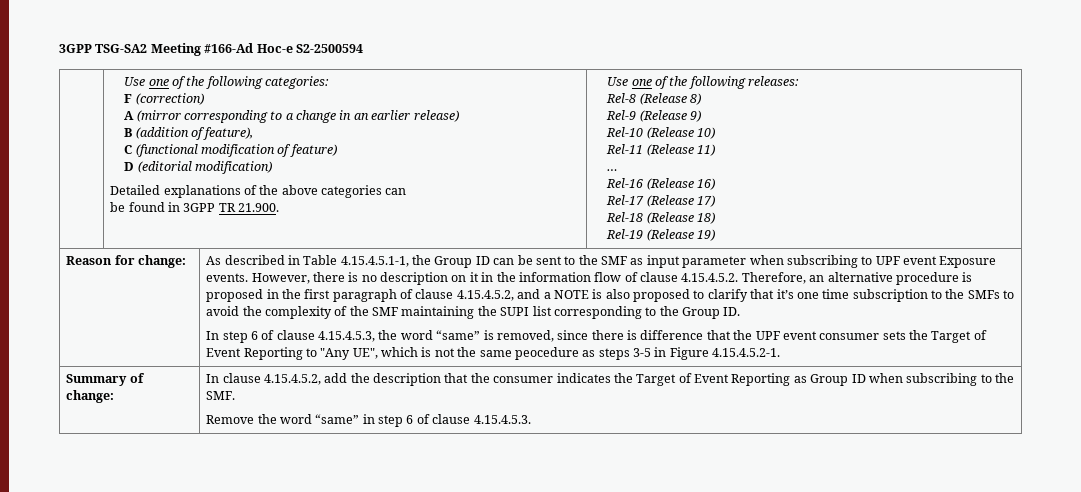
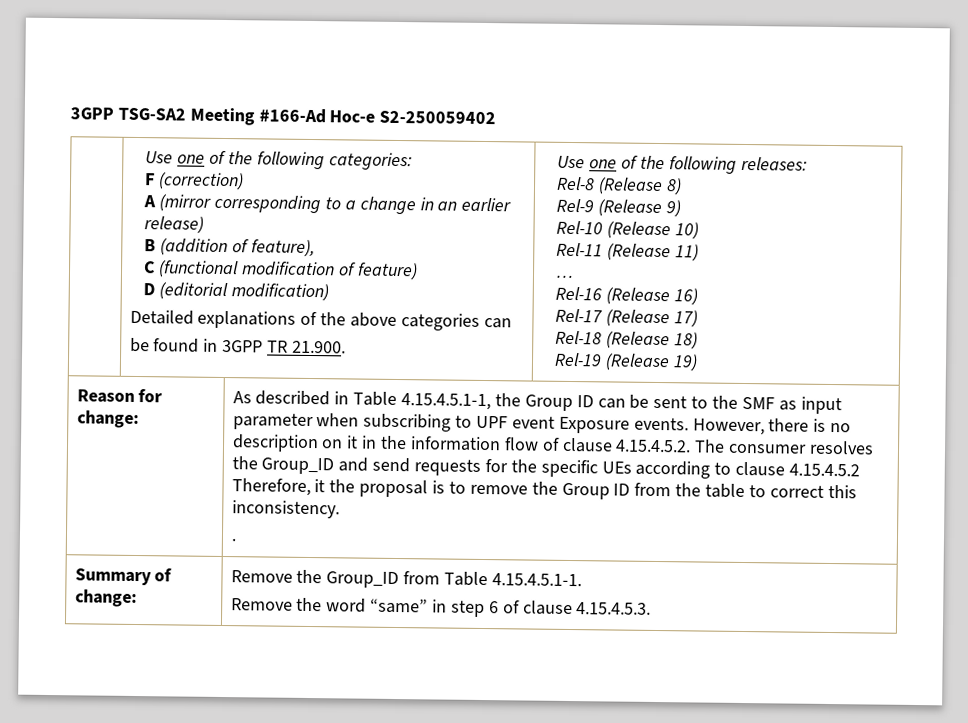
- 3GPP TSG-SA2 Meeting #166-Ad Hoc-e S2-2500594
+ 3GPP TSG-SA2 Meeting #166-Ad Hoc-e S2-250059402
- However, there is no description on it in the information flow of clause 4.15.4.5.2. Therefore, an alternative procedure is proposed in the first paragraph of clause 4.15.4.5.2, and a NOTE is also proposed to clarify that it’s one time subscription to the SMFs to avoid the complexity of the SMF maintaining the SUPI list corresponding to the Group ID.
- In step 6 of clause 4.15.4.5.3, the word “same” is removed, since there is difference that the UPF event consumer sets the Target of Event Reporting to "Any UE", which is not the same peocedure as steps 3-5 in Figure 4.15.4.5.2-1.
- Summary of change: | In clause 4.15.4.5.2, add the description that the consumer indicates the Target of Event Reporting as Group ID when subscribing to the SMF.
+ However, there is no description on it in the information flow of clause 4.15.4.5.2. The consumer resolves the Group_ID and send requests for the specific UEs according to clause 4.15.4.5.2 Therefore, it the proposal is to remove the Group ID from the table to correct this inconsistency.
+ .
+ Summary of change: | Remove the Group_ID from Table 4.15.4.5.1-1.

